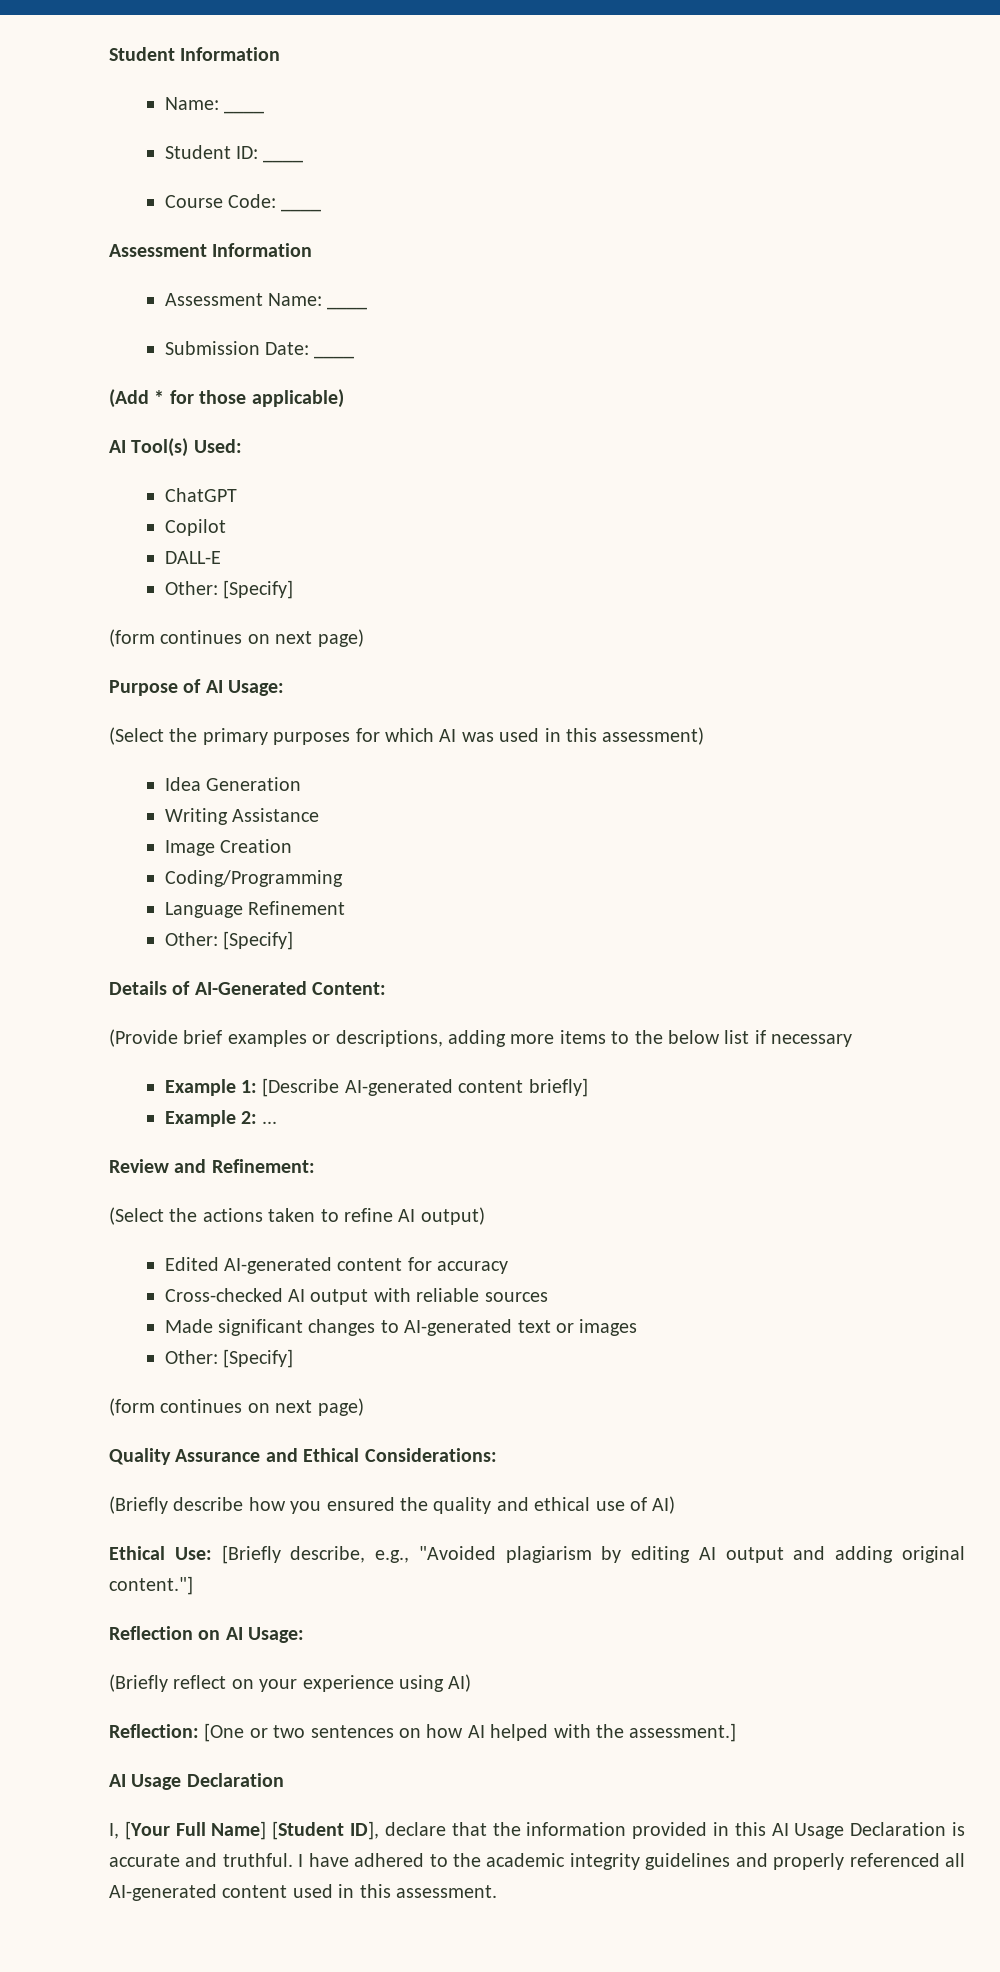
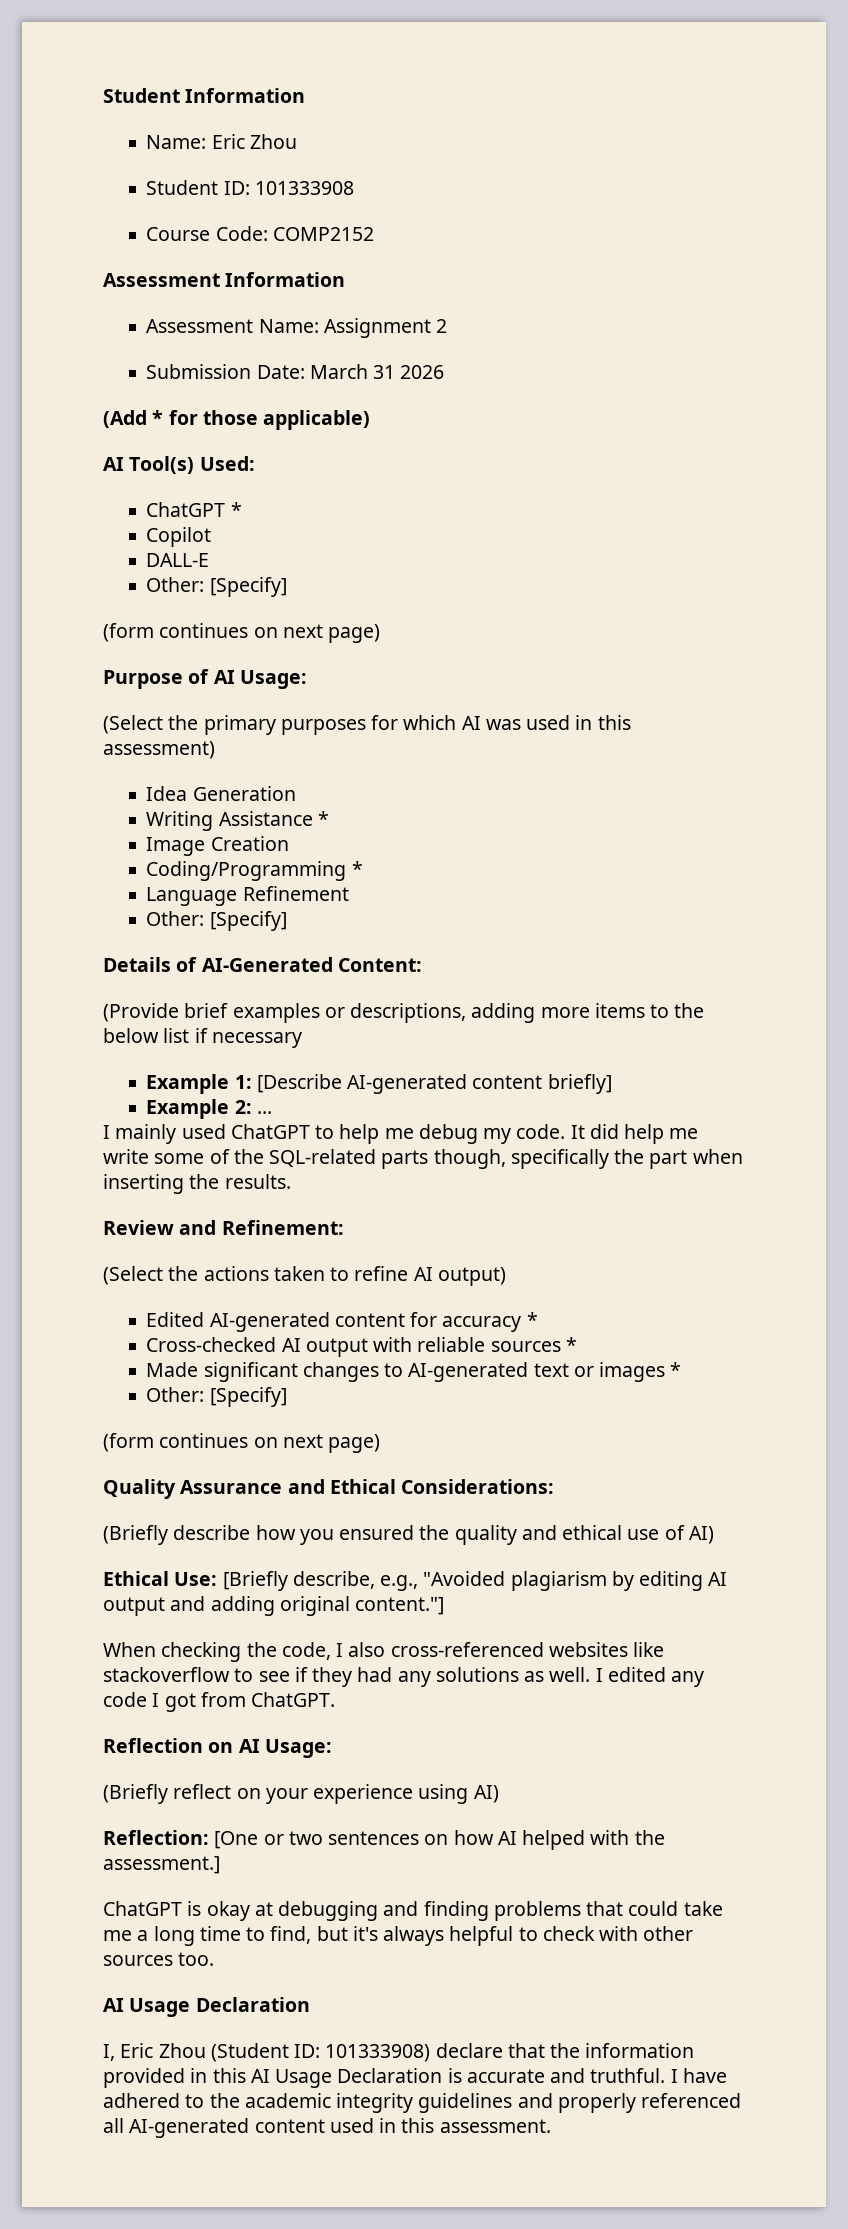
  Student Information
- Name: ____
+ Name: Eric Zhou
- Student ID: ____
+ Student ID: 101333908
- Course Code: ____
+ Course Code: COMP2152
- Assessment Name: ____
+ Assessment Name: Assignment 2
- Submission Date: ____
+ Submission Date: March 31 2026
- ChatGPT
+ ChatGPT *
- Writing Assistance
+ Writing Assistance *
- Coding/Programming
+ Coding/Programming *
+ I mainly used ChatGPT to help me debug my code. It did help me write some of the SQL-related parts though, specifically the part when inserting the results.
- Edited AI-generated content for accuracy
+ Edited AI-generated content for accuracy *
- Cross-checked AI output with reliable sources
+ Cross-checked AI output with reliable sources *
- Made significant changes to AI-generated text or images
+ Made significant changes to AI-generated text or images *
+ When checking the code, I also cross-referenced websites like stackoverflow to see if they had any solutions as well. I edited any code I got from ChatGPT.
+ ChatGPT is okay at debugging and finding problems that could take me a long time to find, but it's always helpful to check with other sources too.
- I, [Your Full Name] [Student ID], declare that the information provided in this AI Usage Declaration is accurate and truthful.
+ I, Eric Zhou (Student ID: 101333908) declare that the information provided in this AI Usage Declaration is accurate and truthful.

